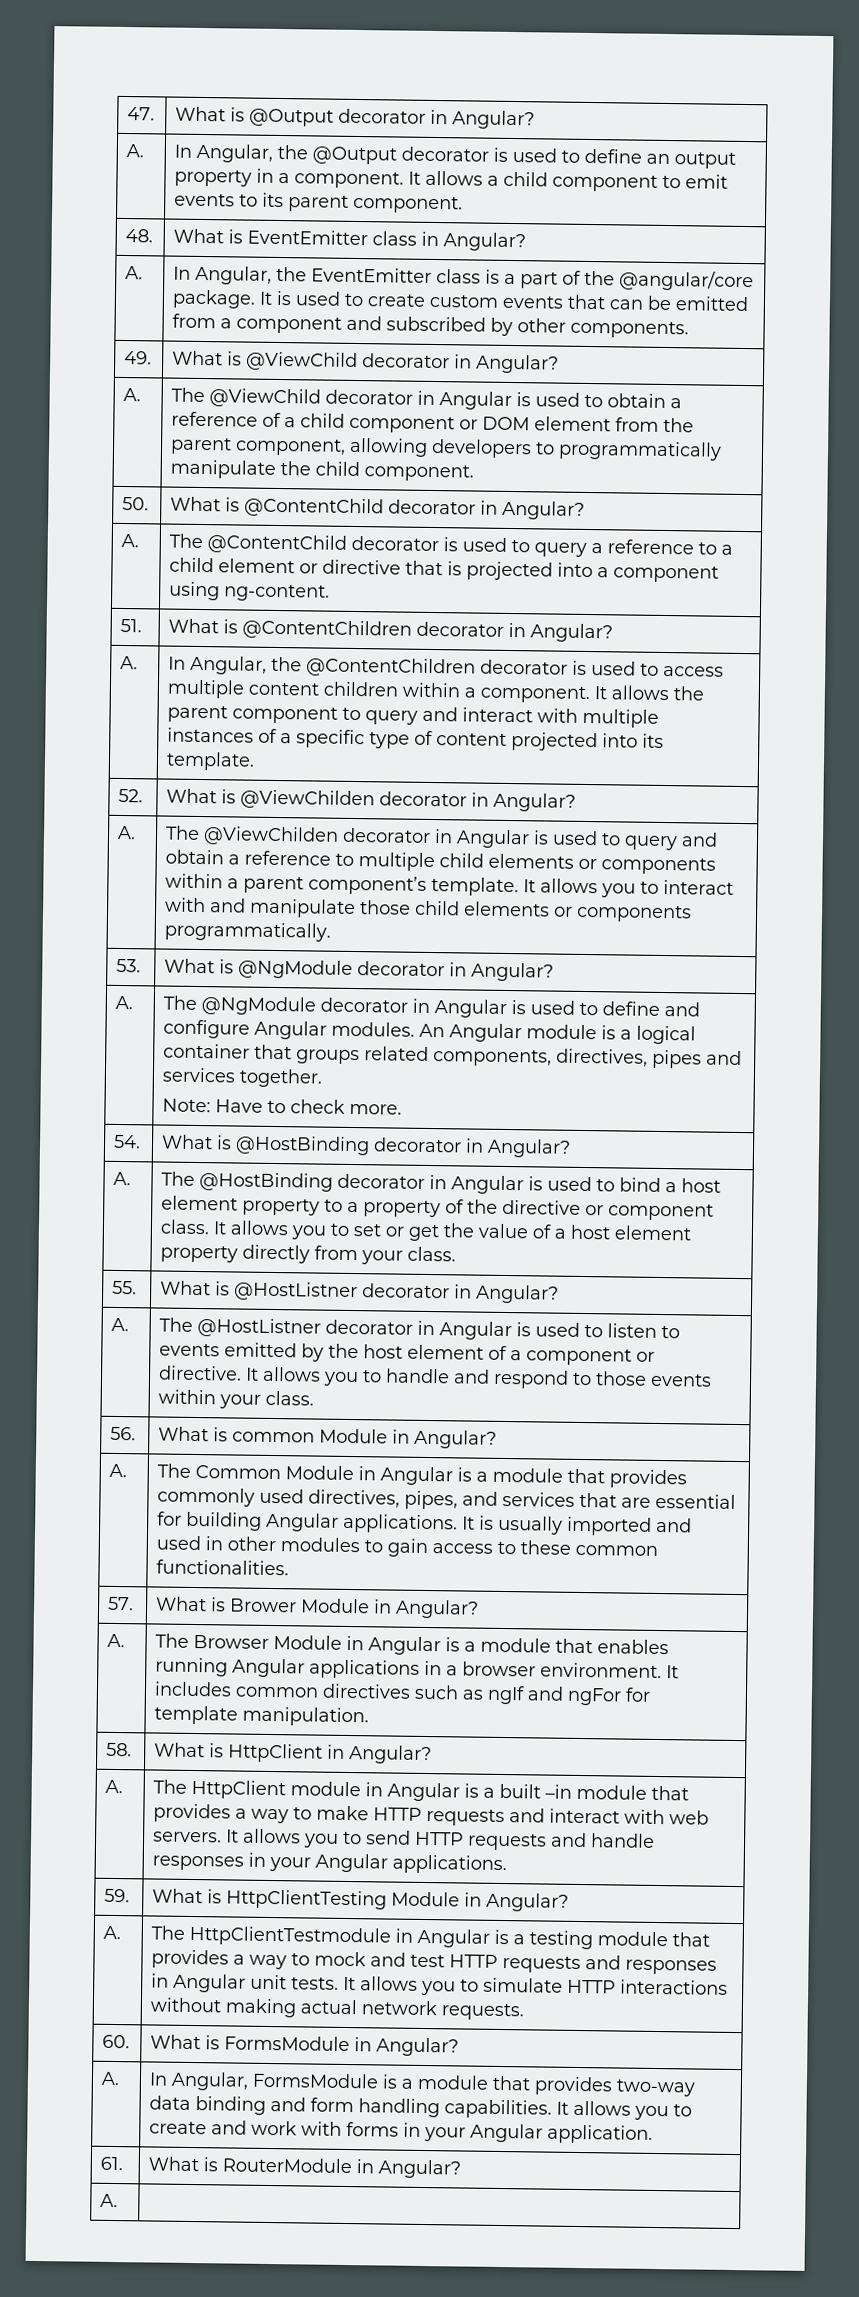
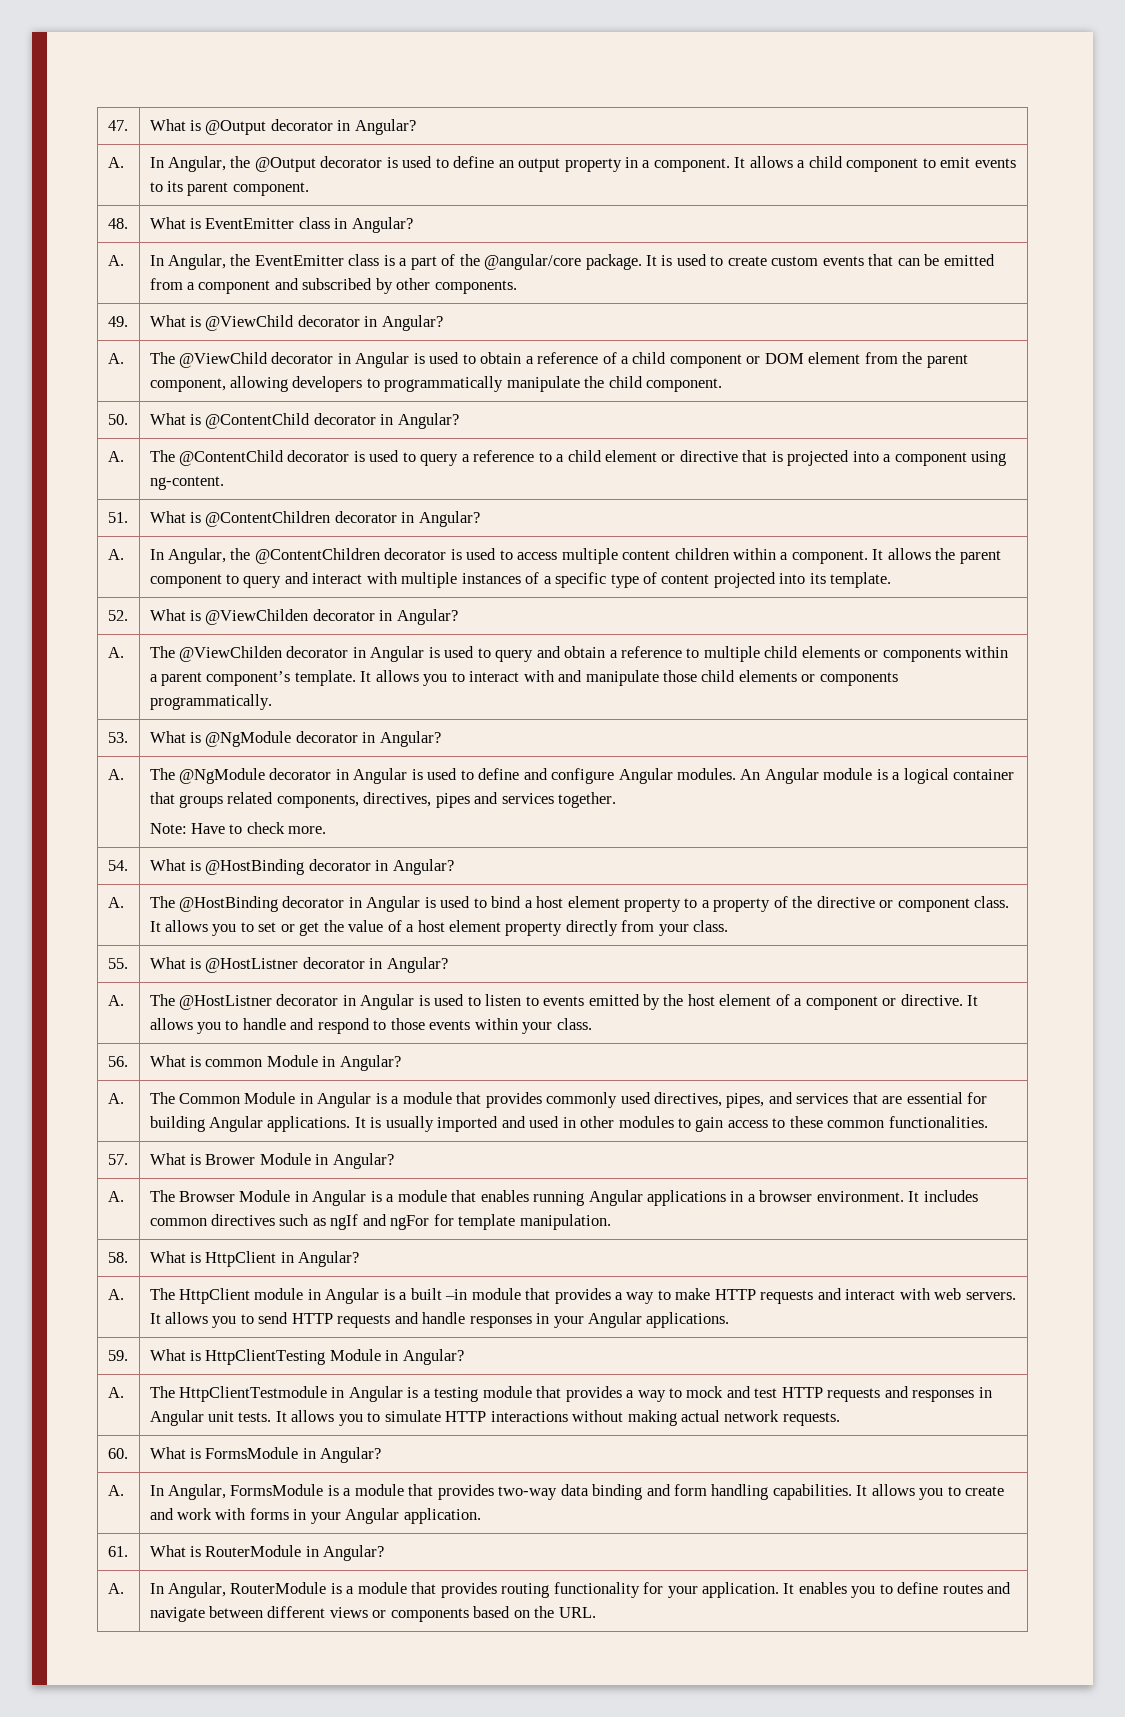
  61. | What is RouterModule in Angular?
- A. |
+ A. | In Angular, RouterModule is a module that provides routing functionality for your application. It enables you to define routes and navigate between different views or components based on the URL.

